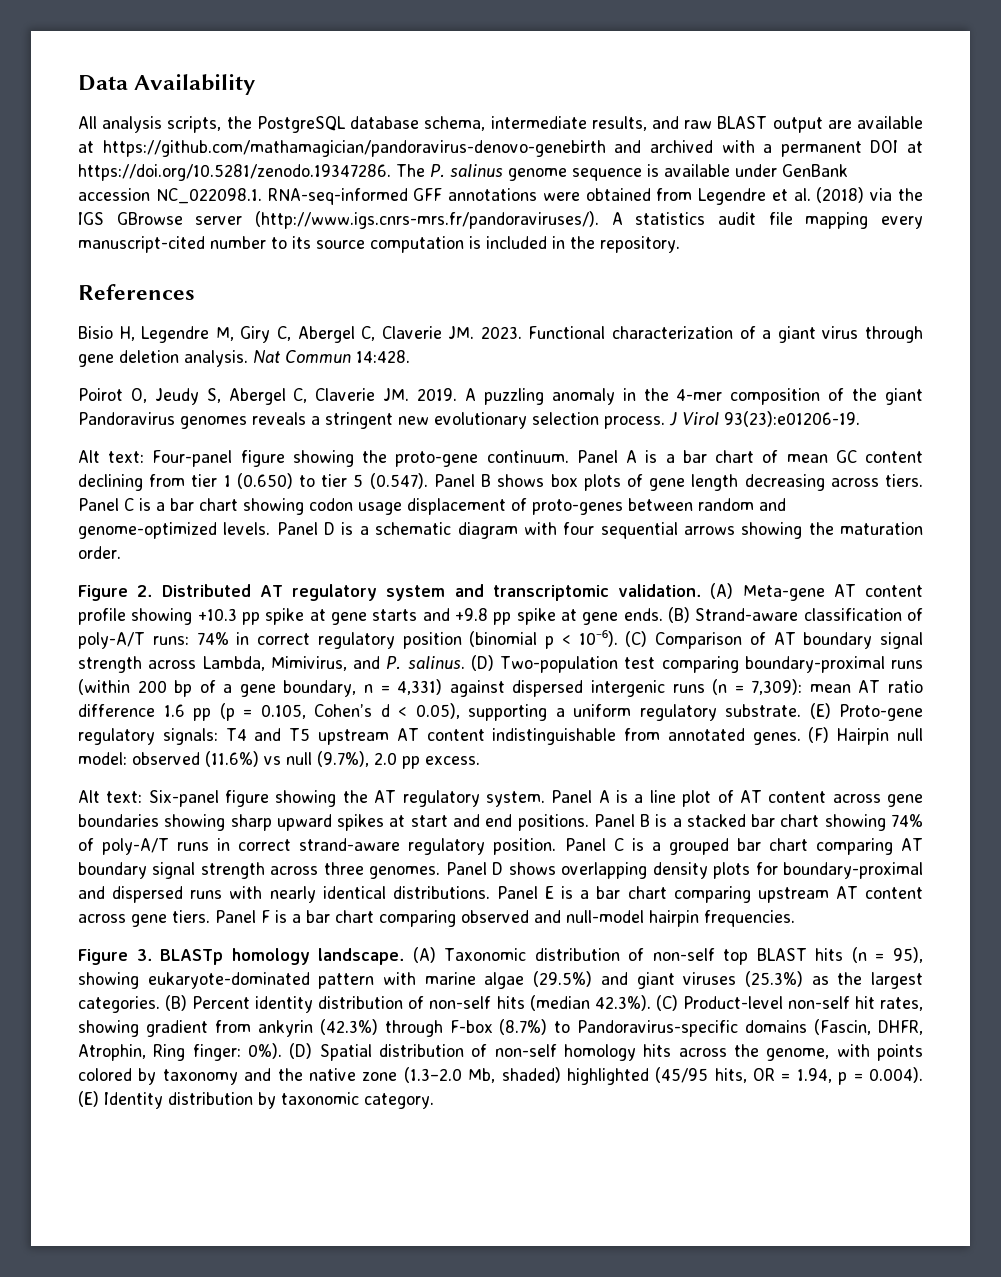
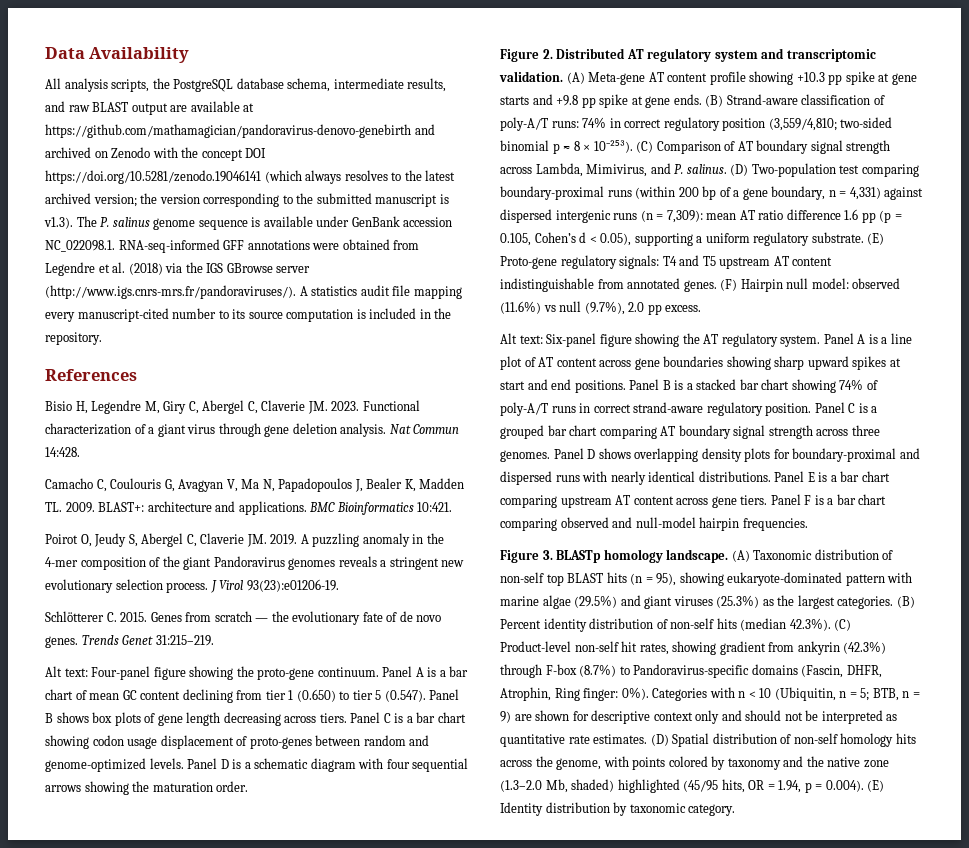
- All analysis scripts, the PostgreSQL database schema, intermediate results, and raw BLAST output are available at https://github.com/mathamagician/pandoravirus-denovo-genebirth and archived with a permanent DOI at https://doi.org/10.5281/zenodo.19347286. The P. salinus genome sequence is available under GenBank accession NC_022098.1. RNA-seq-informed GFF annotations were obtained from Legendre et al. (2018) via the IGS GBrowse server (http://www.igs.cnrs-mrs.fr/pandoraviruses/). A statistics audit file mapping every manuscript-cited number to its source computation is included in the repository.
+ All analysis scripts, the PostgreSQL database schema, intermediate results, and raw BLAST output are available at https://github.com/mathamagician/pandoravirus-denovo-genebirth and archived on Zenodo with the concept DOI https://doi.org/10.5281/zenodo.19046141 (which always resolves to the latest archived version; the version corresponding to the submitted manuscript is v1.3). The P. salinus genome sequence is available under GenBank accession NC_022098.1. RNA-seq-informed GFF annotations were obtained from Legendre et al. (2018) via the IGS GBrowse server (http://www.igs.cnrs-mrs.fr/pandoraviruses/). A statistics audit file mapping every manuscript-cited number to its source computation is included in the repository.
+ Camacho C, Coulouris G, Avagyan V, Ma N, Papadopoulos J, Bealer K, Madden TL. 2009. BLAST+: architecture and applications. BMC Bioinformatics 10:421.
+ Schlötterer C. 2015. Genes from scratch — the evolutionary fate of de novo genes. Trends Genet 31:215–219.
- (B) Strand-aware classification of poly-A/T runs: 74% in correct regulatory position (binomial p < 10⁻⁶).
+ (B) Strand-aware classification of poly-A/T runs: 74% in correct regulatory position (3,559/4,810; two-sided binomial p ≈ 8 × 10⁻²⁵³).
+ Categories with n < 10 (Ubiquitin, n = 5; BTB, n = 9) are shown for descriptive context only and should not be interpreted as quantitative rate estimates.

